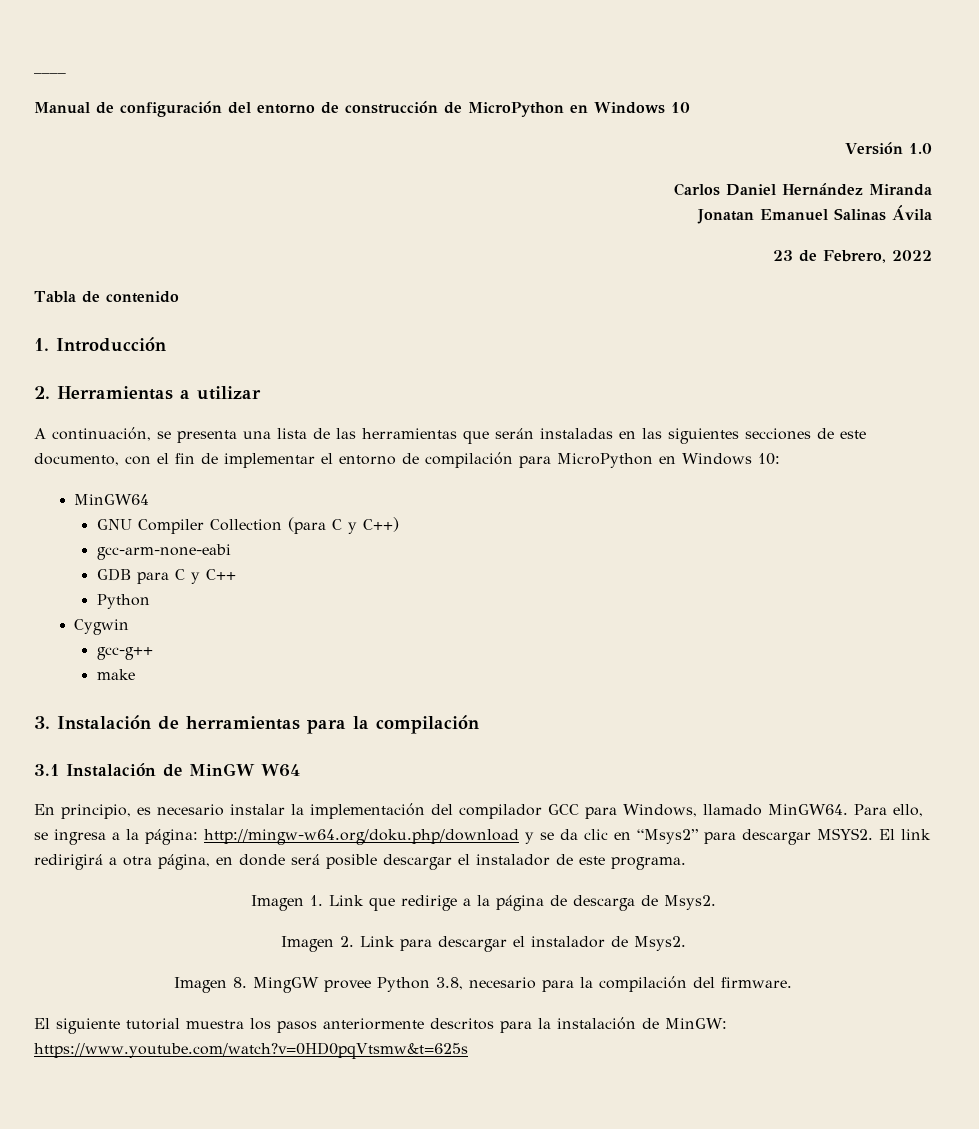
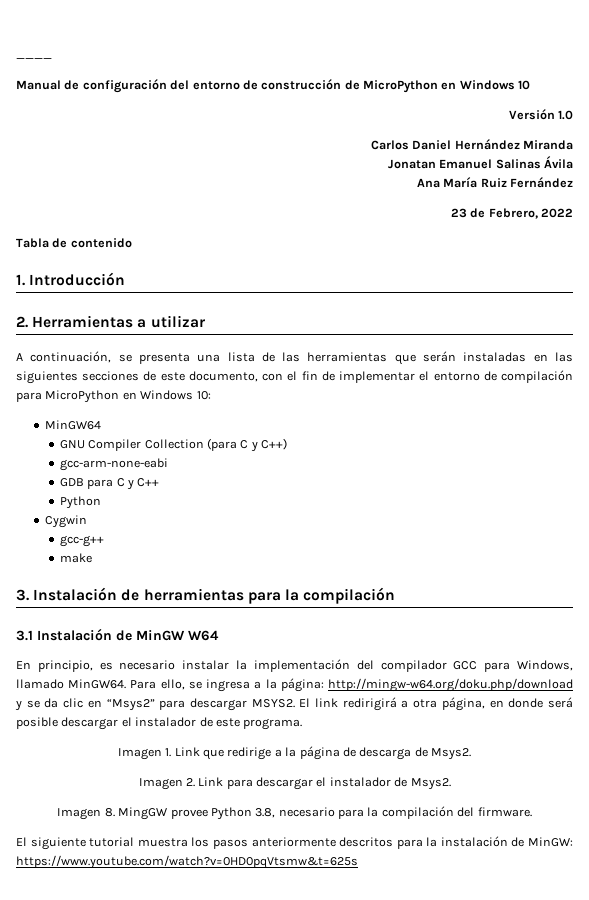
+ Ana María Ruiz Fernández

